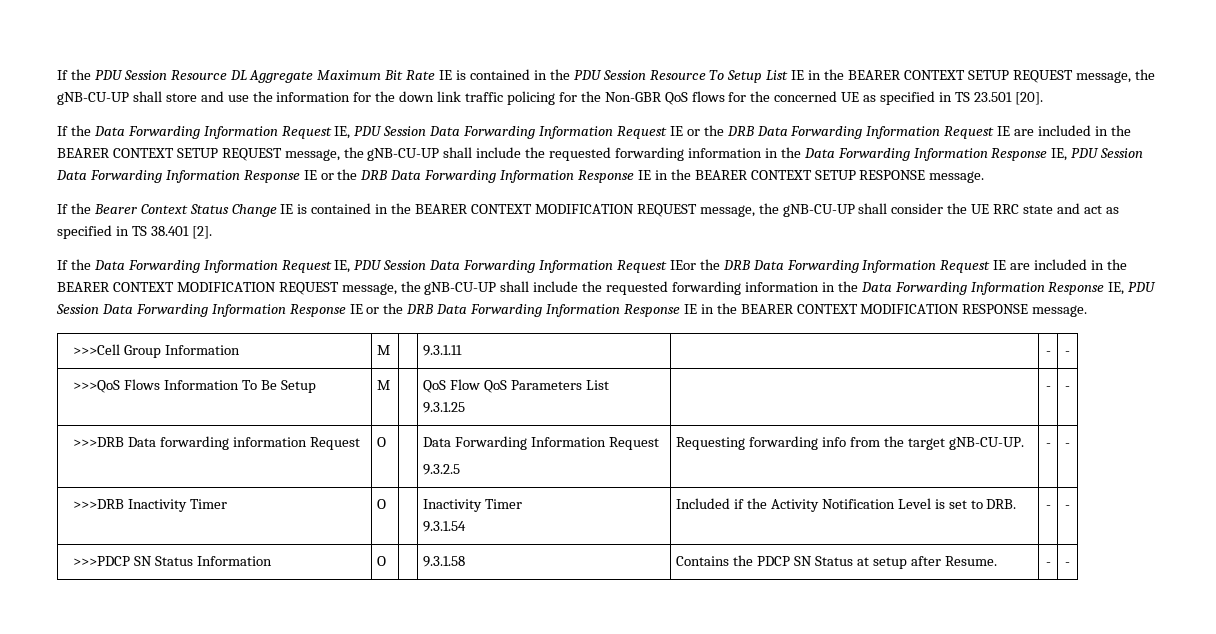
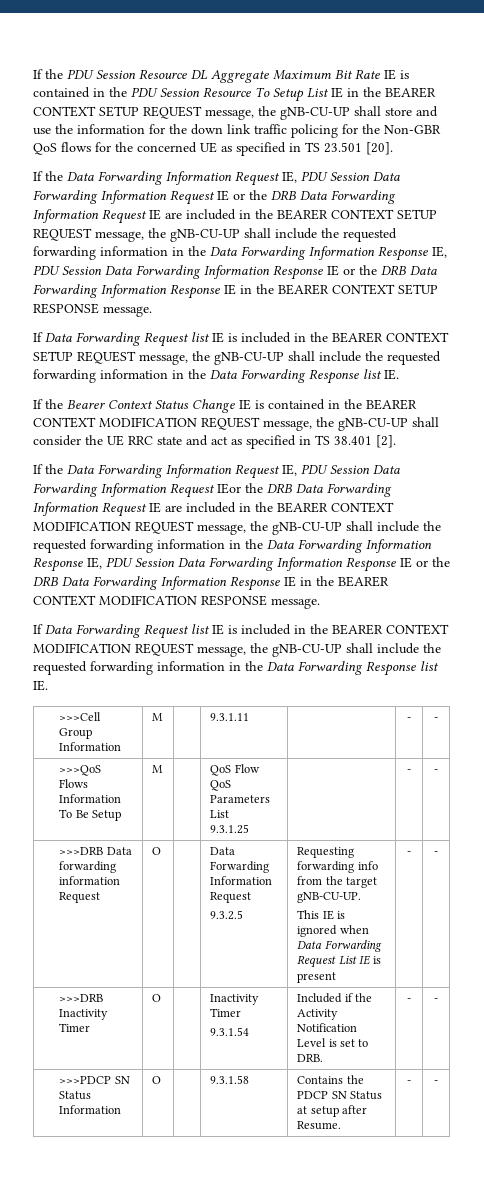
+ If Data Forwarding Request list IE is included in the BEARER CONTEXT SETUP REQUEST message, the gNB-CU-UP shall include the requested forwarding information in the Data Forwarding Response list IE.
+ If Data Forwarding Request list IE is included in the BEARER CONTEXT MODIFICATION REQUEST message, the gNB-CU-UP shall include the requested forwarding information in the Data Forwarding Response list IE.
  >>>DRB Data forwarding information Request | O | | Data Forwarding Information Request
- 9.3.2.5 | Requesting forwarding info from the target gNB-CU-UP. | - | -
+ 9.3.2.5 | Requesting forwarding info from the target gNB-CU-UP.
+ This IE is ignored when Data Forwarding Request List IE is present | - | -

